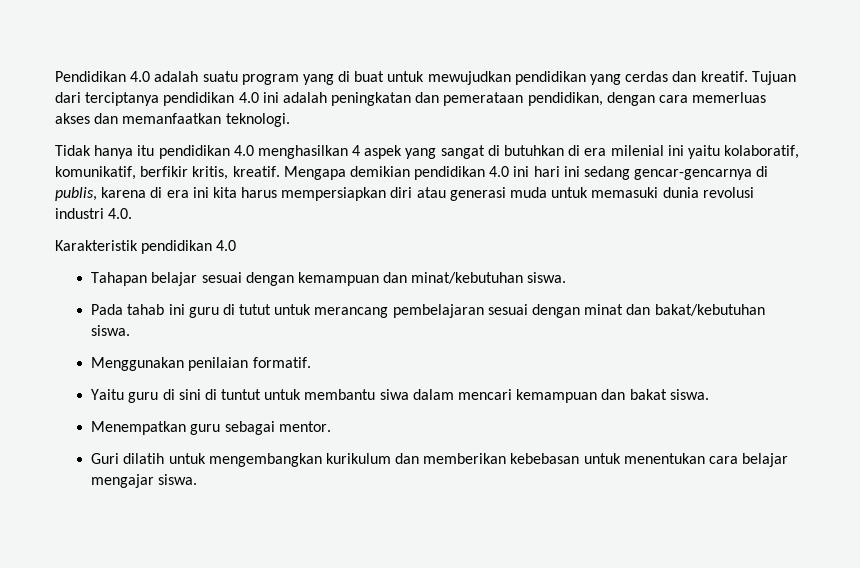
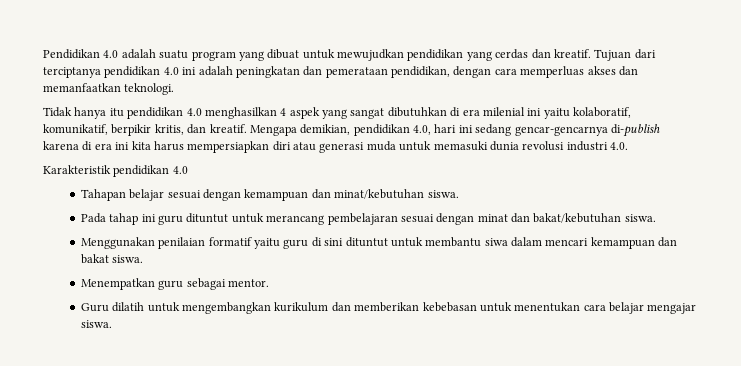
- Pendidikan 4.0 adalah suatu program yang di buat untuk mewujudkan pendidikan yang cerdas dan kreatif.
+ Pendidikan 4.0 adalah suatu program yang dibuat untuk mewujudkan pendidikan yang cerdas dan kreatif.
- Tujuan dari terciptanya pendidikan 4.0 ini adalah peningkatan dan pemerataan pendidikan, dengan cara memerluas akses dan memanfaatkan teknologi.
+ Tujuan dari terciptanya pendidikan 4.0 ini adalah peningkatan dan pemerataan pendidikan, dengan cara memperluas akses dan memanfaatkan teknologi.
- Tidak hanya itu pendidikan 4.0 menghasilkan 4 aspek yang sangat di butuhkan di era milenial ini yaitu kolaboratif, komunikatif, berfikir kritis, kreatif. Mengapa demikian pendidikan 4.0 ini hari ini sedang gencar-gencarnya di publis, karena di era ini kita harus mempersiapkan diri atau generasi muda untuk memasuki dunia revolusi industri 4.0.
+ Tidak hanya itu pendidikan 4.0 menghasilkan 4 aspek yang sangat dibutuhkan di era milenial ini yaitu kolaboratif, komunikatif, berpikir kritis, dan kreatif. Mengapa demikian, pendidikan 4.0, hari ini sedang gencar-gencarnya di-publish karena di era ini kita harus mempersiapkan diri atau generasi muda untuk memasuki dunia revolusi industri 4.0.
- Pada tahab ini guru di tutut untuk merancang pembelajaran sesuai dengan minat dan bakat/kebutuhan siswa.
+ Pada tahap ini guru dituntut untuk merancang pembelajaran sesuai dengan minat dan bakat/kebutuhan siswa.
- Menggunakan penilaian formatif.
- Yaitu guru di sini di tuntut untuk membantu siwa dalam mencari kemampuan dan bakat siswa.
+ Menggunakan penilaian formatif yaitu guru di sini dituntut untuk membantu siwa dalam mencari kemampuan dan bakat siswa.
- Guri dilatih untuk mengembangkan kurikulum dan memberikan kebebasan untuk menentukan cara belajar mengajar siswa.
+ Guru dilatih untuk mengembangkan kurikulum dan memberikan kebebasan untuk menentukan cara belajar mengajar siswa.

